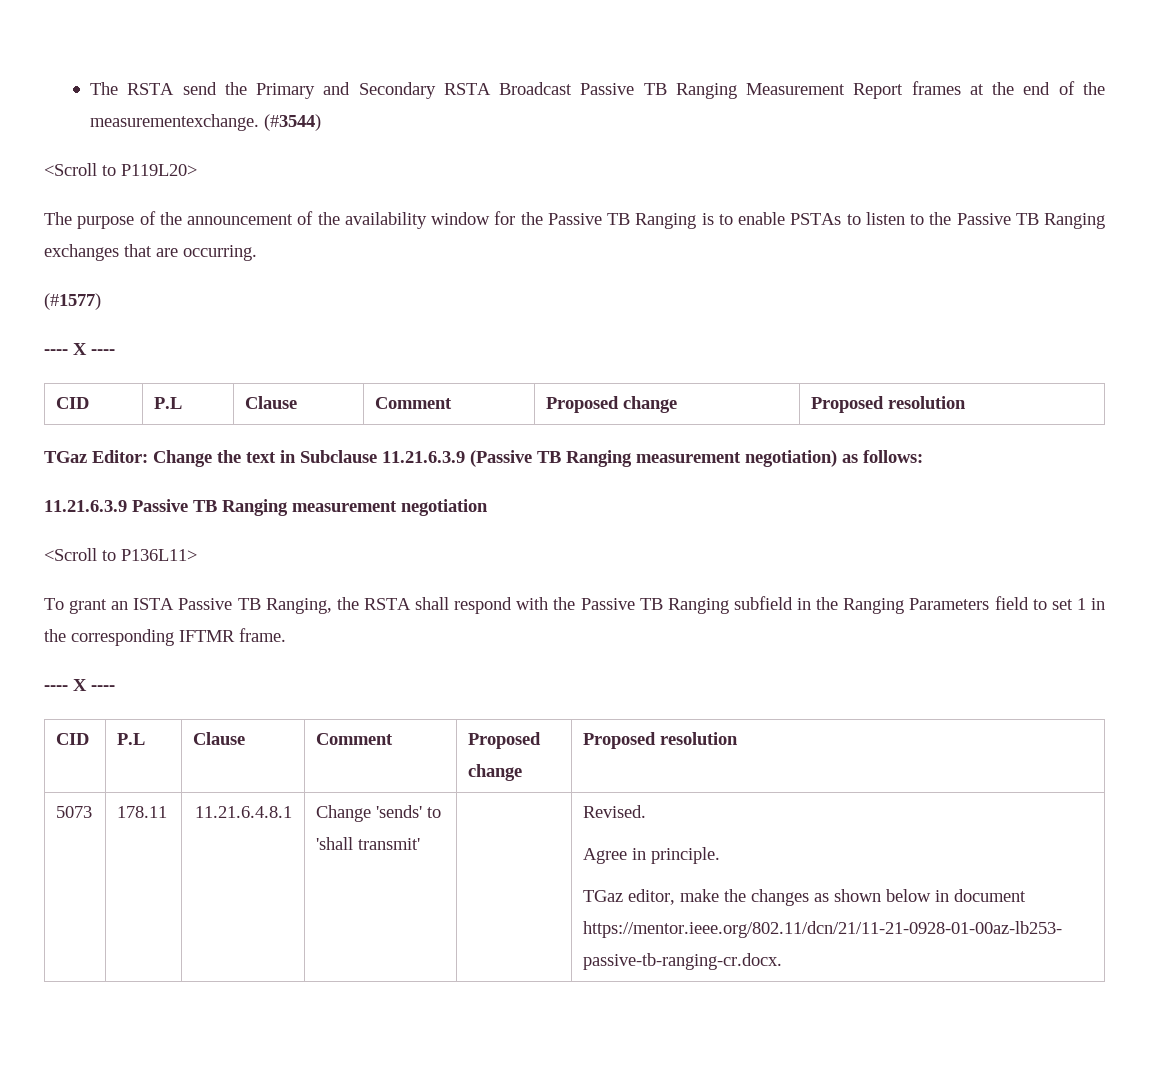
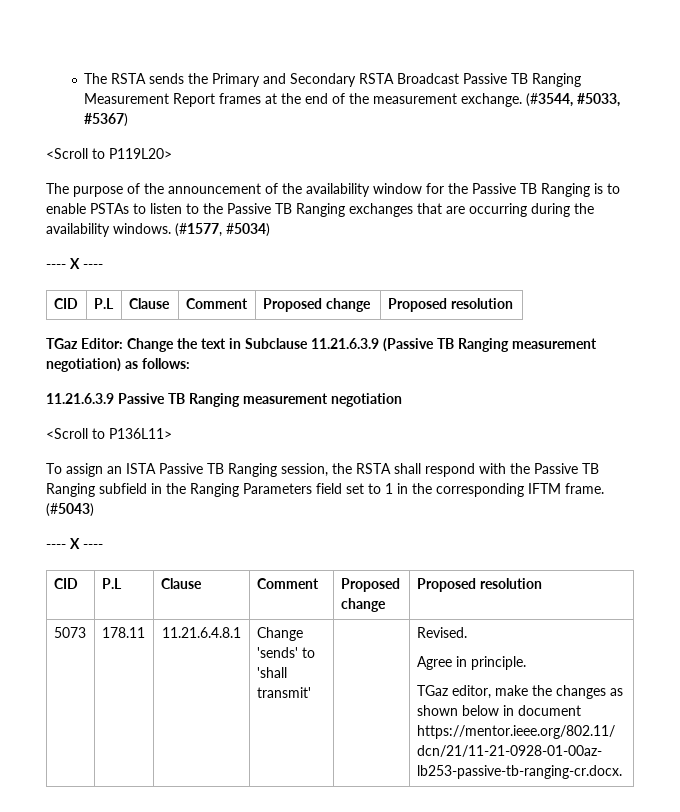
- The RSTA send the Primary and Secondary RSTA Broadcast Passive TB Ranging Measurement Report frames at the end of the measurementexchange. (#3544)
+ The RSTA sends the Primary and Secondary RSTA Broadcast Passive TB Ranging Measurement Report frames at the end of the measurement exchange. (#3544, #5033, #5367)
- The purpose of the announcement of the availability window for the Passive TB Ranging is to enable PSTAs to listen to the Passive TB Ranging exchanges that are occurring.
- (#1577)
+ The purpose of the announcement of the availability window for the Passive TB Ranging is to enable PSTAs to listen to the Passive TB Ranging exchanges that are occurring during the availability windows. (#1577, #5034)
- To grant an ISTA Passive TB Ranging, the RSTA shall respond with the Passive TB Ranging subfield in the Ranging Parameters field to set 1 in the corresponding IFTMR frame.
+ To assign an ISTA Passive TB Ranging session, the RSTA shall respond with the Passive TB Ranging subfield in the Ranging Parameters field set to 1 in the corresponding IFTM frame. (#5043)

